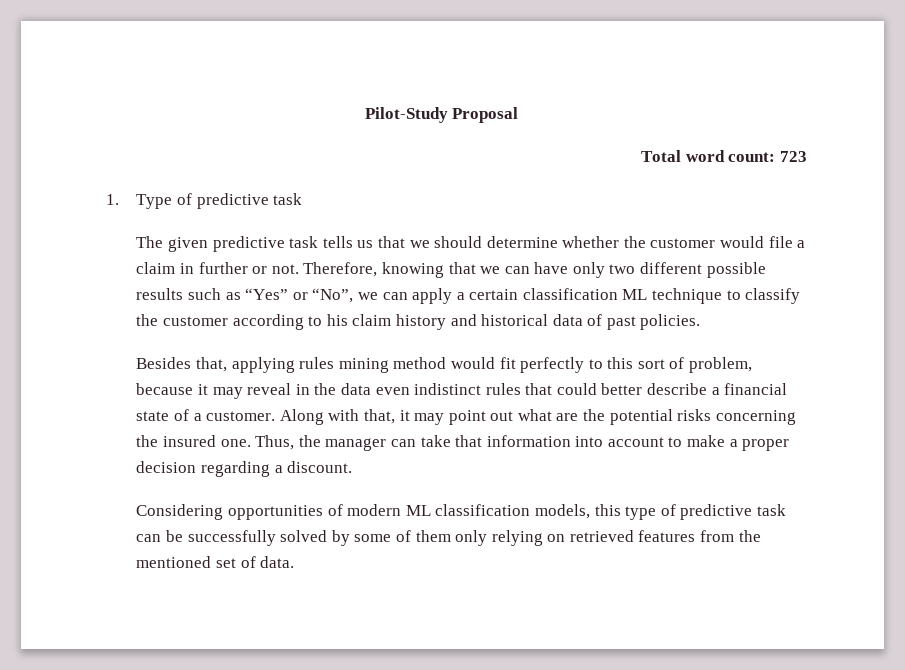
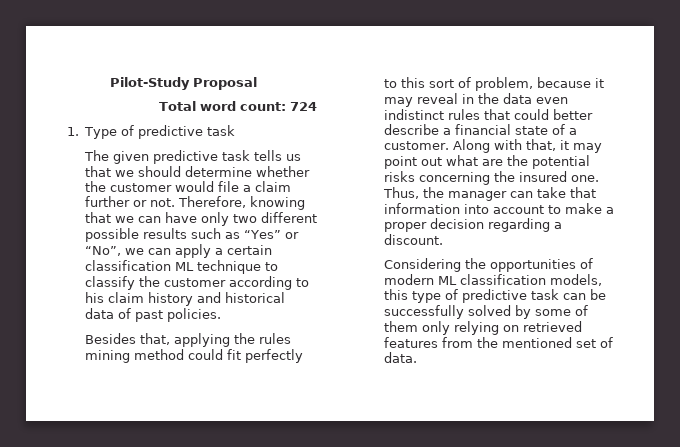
- Total word count: 723
+ Total word count: 724
- The given predictive task tells us that we should determine whether the customer would file a claim in further or not.
+ The given predictive task tells us that we should determine whether the customer would file a claim further or not.
- Besides that, applying rules mining method would fit perfectly to this sort of problem, because it may reveal in the data even indistinct rules that could better describe a financial state of a customer.
+ Besides that, applying the rules mining method could fit perfectly to this sort of problem, because it may reveal in the data even indistinct rules that could better describe a financial state of a customer.
- Considering opportunities of modern ML classification models, this type of predictive task can be successfully solved by some of them only relying on retrieved features from the mentioned set of data.
+ Considering the opportunities of modern ML classification models, this type of predictive task can be successfully solved by some of them only relying on retrieved features from the mentioned set of data.

